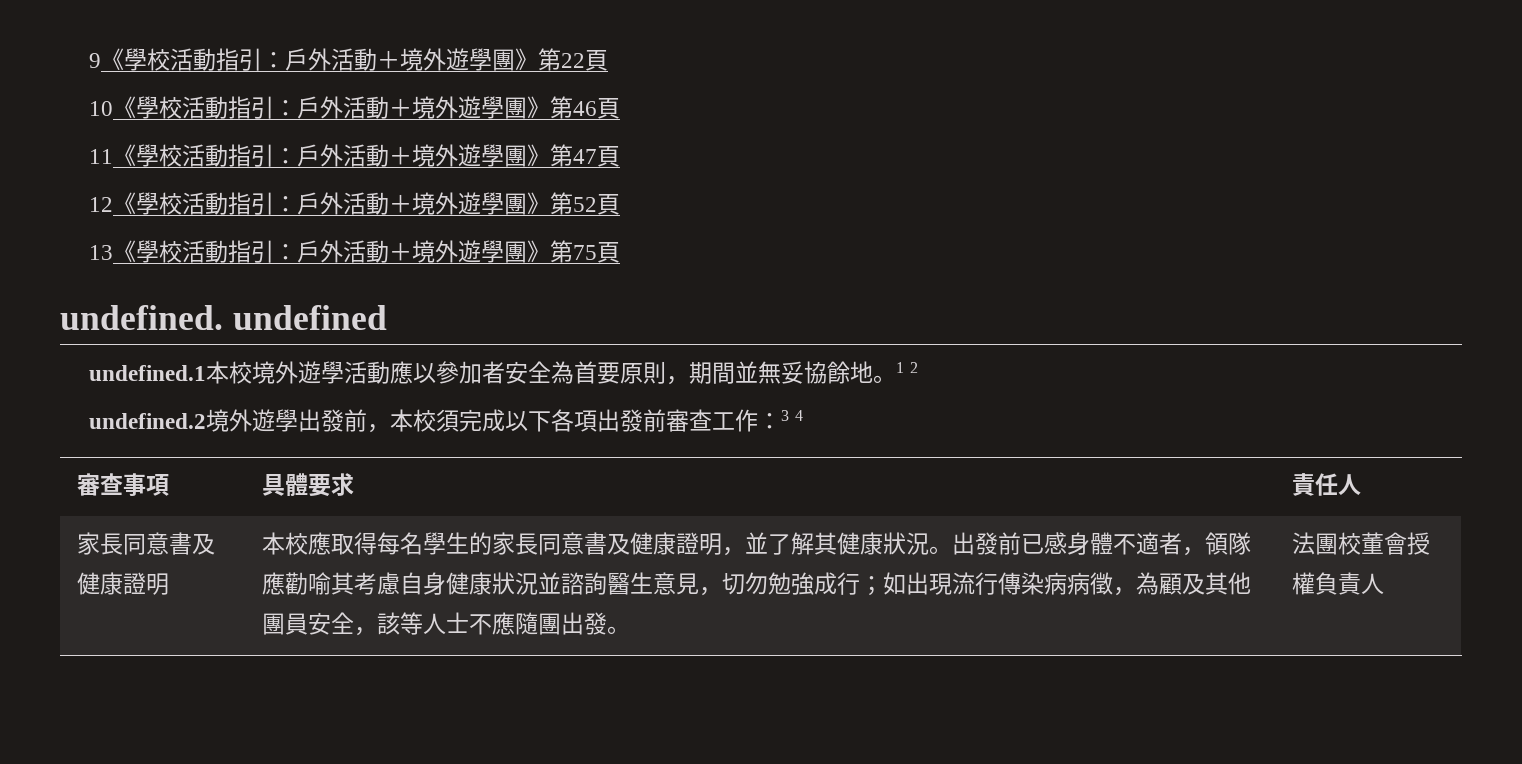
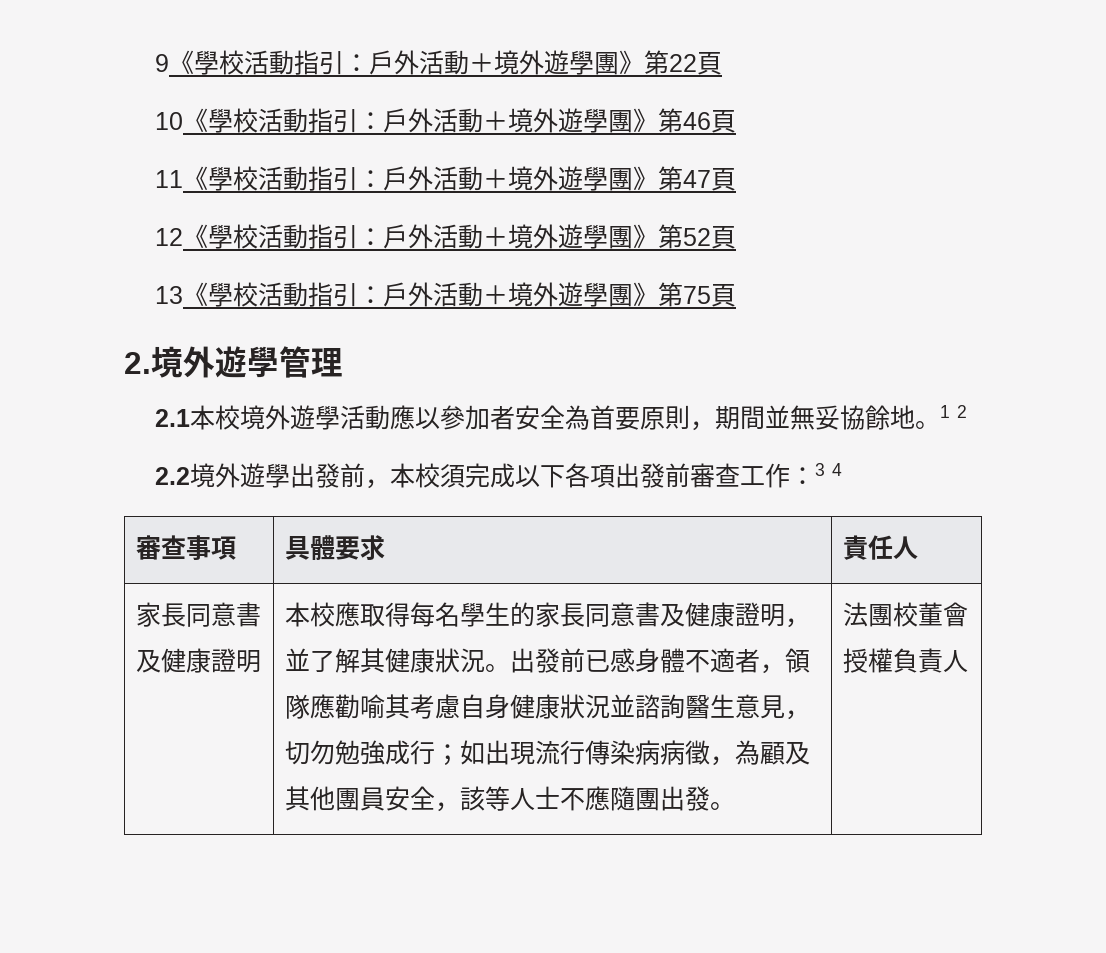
- undefined. undefined
- undefined.1本校境外遊學活動應以參加者安全為首要原則，期間並無妥協餘地。
+ 2.境外遊學管理
+ 2.1本校境外遊學活動應以參加者安全為首要原則，期間並無妥協餘地。
- undefined.2境外遊學出發前，本校須完成以下各項出發前審查工作：3 4
+ 2.2境外遊學出發前，本校須完成以下各項出發前審查工作：3 4

